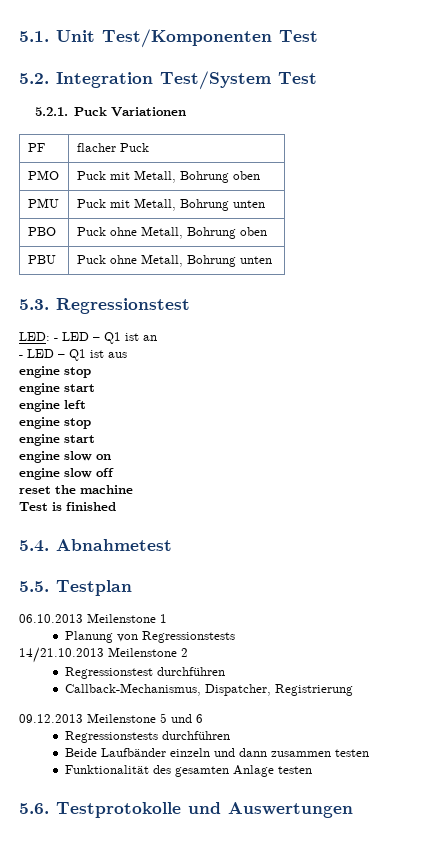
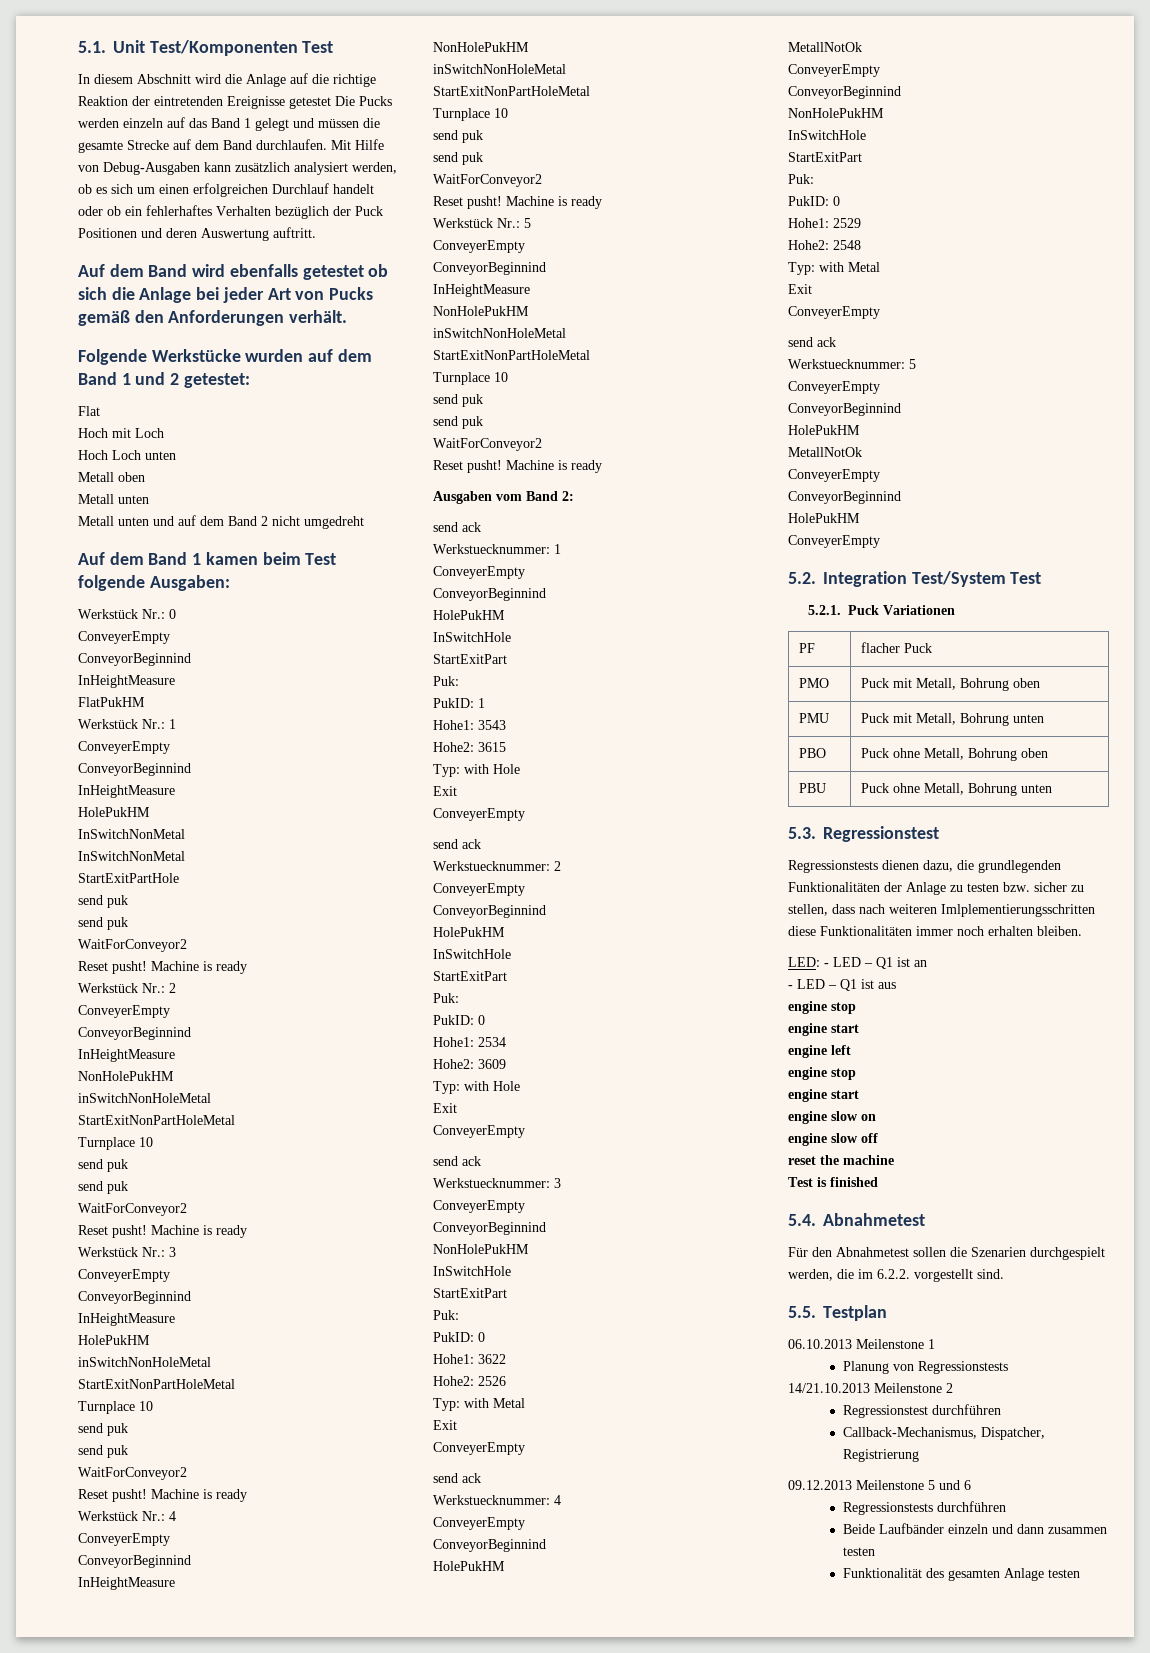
+ In diesem Abschnitt wird die Anlage auf die richtige Reaktion der eintretenden Ereignisse getestet Die Pucks werden einzeln auf das Band 1 gelegt und müssen die gesamte Strecke auf dem Band durchlaufen. Mit Hilfe von Debug-Ausgaben kann zusätzlich analysiert werden, ob es sich um einen erfolgreichen Durchlauf handelt oder ob ein fehlerhaftes Verhalten bezüglich der Puck Positionen und deren Auswertung auftritt.
+ Auf dem Band wird ebenfalls getestet ob sich die Anlage bei jeder Art von Pucks gemäß den Anforderungen verhält.
+ Folgende Werkstücke wurden auf dem Band 1 und 2 getestet:
+ Flat
+ Hoch mit Loch
+ Hoch Loch unten
+ Metall oben
+ Metall unten
+ Metall unten und auf dem Band 2 nicht umgedreht
+ Auf dem Band 1 kamen beim Test folgende Ausgaben:
+ Werkstück Nr.: 0
+ ConveyerEmpty
+ ConveyorBeginnind
+ InHeightMeasure
+ FlatPukHM
+ Werkstück Nr.: 1
+ ConveyerEmpty
+ ConveyorBeginnind
+ InHeightMeasure
+ HolePukHM
+ InSwitchNonMetal
+ InSwitchNonMetal
+ StartExitPartHole
+ send puk
+ send puk
+ WaitForConveyor2
+ Reset pusht! Machine is ready
+ Werkstück Nr.: 2
+ ConveyerEmpty
+ ConveyorBeginnind
+ InHeightMeasure
+ NonHolePukHM
+ inSwitchNonHoleMetal
+ StartExitNonPartHoleMetal
+ Turnplace 10
+ send puk
+ send puk
+ WaitForConveyor2
+ Reset pusht! Machine is ready
+ Werkstück Nr.: 3
+ ConveyerEmpty
+ ConveyorBeginnind
+ InHeightMeasure
+ HolePukHM
+ inSwitchNonHoleMetal
+ StartExitNonPartHoleMetal
+ Turnplace 10
+ send puk
+ send puk
+ WaitForConveyor2
+ Reset pusht! Machine is ready
+ Werkstück Nr.: 4
+ ConveyerEmpty
+ ConveyorBeginnind
+ InHeightMeasure
+ NonHolePukHM
+ inSwitchNonHoleMetal
+ StartExitNonPartHoleMetal
+ Turnplace 10
+ send puk
+ send puk
+ WaitForConveyor2
+ Reset pusht! Machine is ready
+ Werkstück Nr.: 5
+ ConveyerEmpty
+ ConveyorBeginnind
+ InHeightMeasure
+ NonHolePukHM
+ inSwitchNonHoleMetal
+ StartExitNonPartHoleMetal
+ Turnplace 10
+ send puk
+ send puk
+ WaitForConveyor2
+ Reset pusht! Machine is ready
+ Ausgaben vom Band 2:
+ send ack
+ Werkstuecknummer: 1
+ ConveyerEmpty
+ ConveyorBeginnind
+ HolePukHM
+ InSwitchHole
+ StartExitPart
+ Puk:
+ PukID: 1
+ Hohe1: 3543
+ Hohe2: 3615
+ Typ: with Hole
+ Exit
+ ConveyerEmpty
+ send ack
+ Werkstuecknummer: 2
+ ConveyerEmpty
+ ConveyorBeginnind
+ HolePukHM
+ InSwitchHole
+ StartExitPart
+ Puk:
+ PukID: 0
+ Hohe1: 2534
+ Hohe2: 3609
+ Typ: with Hole
+ Exit
+ ConveyerEmpty
+ send ack
+ Werkstuecknummer: 3
+ ConveyerEmpty
+ ConveyorBeginnind
+ NonHolePukHM
+ InSwitchHole
+ StartExitPart
+ Puk:
+ PukID: 0
+ Hohe1: 3622
+ Hohe2: 2526
+ Typ: with Metal
+ Exit
+ ConveyerEmpty
+ send ack
+ Werkstuecknummer: 4
+ ConveyerEmpty
+ ConveyorBeginnind
+ HolePukHM
+ MetallNotOk
+ ConveyerEmpty
+ ConveyorBeginnind
+ NonHolePukHM
+ InSwitchHole
+ StartExitPart
+ Puk:
+ PukID: 0
+ Hohe1: 2529
+ Hohe2: 2548
+ Typ: with Metal
+ Exit
+ ConveyerEmpty
+ send ack
+ Werkstuecknummer: 5
+ ConveyerEmpty
+ ConveyorBeginnind
+ HolePukHM
+ MetallNotOk
+ ConveyerEmpty
+ ConveyorBeginnind
+ HolePukHM
+ ConveyerEmpty
+ Regressionstests dienen dazu, die grundlegenden Funktionalitäten der Anlage zu testen bzw. sicher zu stellen, dass nach weiteren Imlplementierungsschritten diese Funktionalitäten immer noch erhalten bleiben.
+ Für den Abnahmetest sollen die Szenarien durchgespielt werden, die im 6.2.2. vorgestellt sind.
- 5.6. Testprotokolle und Auswertungen

